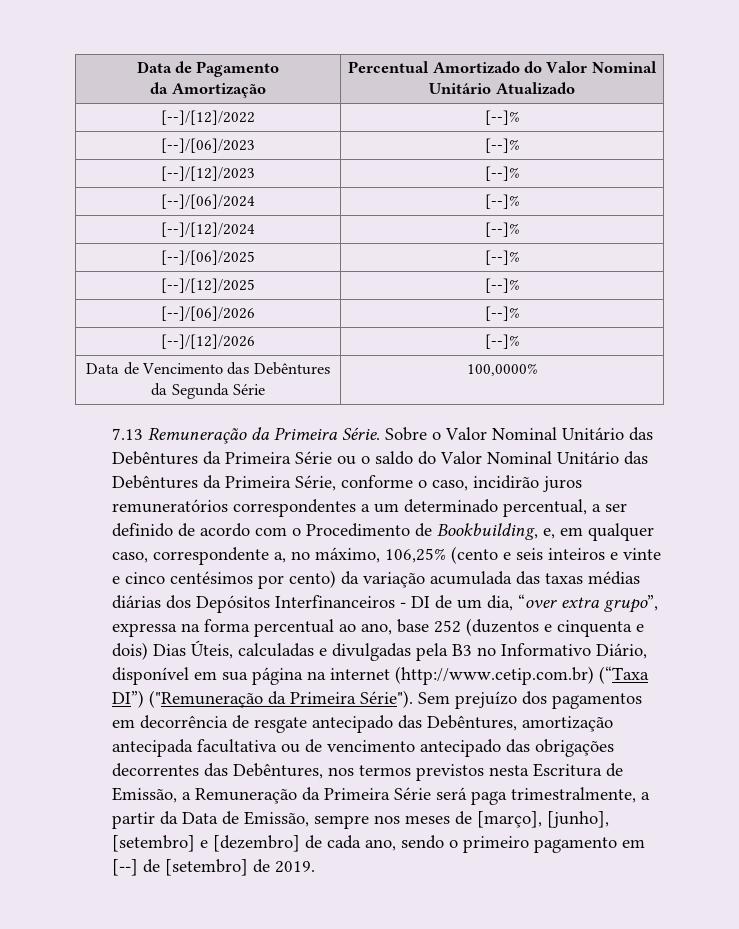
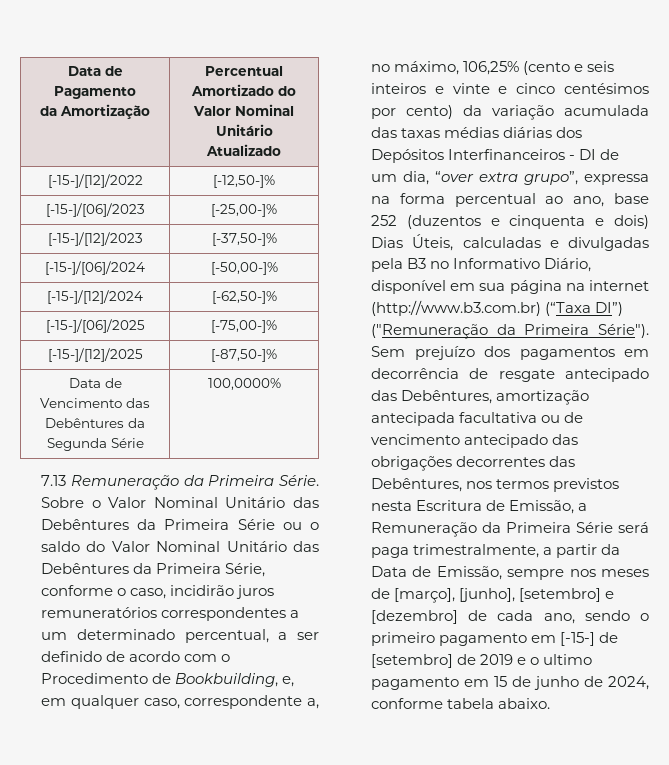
- [--]/[12]/2022 | [--]%
- [--]/[06]/2023 | [--]%
- [--]/[12]/2023 | [--]%
- [--]/[06]/2024 | [--]%
- [--]/[12]/2024 | [--]%
- [--]/[06]/2025 | [--]%
- [--]/[12]/2025 | [--]%
- [--]/[06]/2026 | [--]%
- [--]/[12]/2026 | [--]%
+ [-15-]/[12]/2022 | [-12,50-]%
+ [-15-]/[06]/2023 | [-25,00-]%
+ [-15-]/[12]/2023 | [-37,50-]%
+ [-15-]/[06]/2024 | [-50,00-]%
+ [-15-]/[12]/2024 | [-62,50-]%
+ [-15-]/[06]/2025 | [-75,00-]%
+ [-15-]/[12]/2025 | [-87,50-]%
- Sobre o Valor Nominal Unitário das Debêntures da Primeira Série ou o saldo do Valor Nominal Unitário das Debêntures da Primeira Série, conforme o caso, incidirão juros remuneratórios correspondentes a um determinado percentual, a ser definido de acordo com o Procedimento de Bookbuilding, e, em qualquer caso, correspondente a, no máximo, 106,25% (cento e seis inteiros e vinte e cinco centésimos por cento) da variação acumulada das taxas médias diárias dos Depósitos Interfinanceiros - DI de um dia, “over extra grupo”, expressa na forma percentual ao ano, base 252 (duzentos e cinquenta e dois) Dias Úteis, calculadas e divulgadas pela B3 no Informativo Diário, disponível em sua página na internet (http://www.cetip.com.br) (“Taxa DI”) ("Remuneração da Primeira Série").
+ Sobre o Valor Nominal Unitário das Debêntures da Primeira Série ou o saldo do Valor Nominal Unitário das Debêntures da Primeira Série, conforme o caso, incidirão juros remuneratórios correspondentes a um determinado percentual, a ser definido de acordo com o Procedimento de Bookbuilding, e, em qualquer caso, correspondente a, no máximo, 106,25% (cento e seis inteiros e vinte e cinco centésimos por cento) da variação acumulada das taxas médias diárias dos Depósitos Interfinanceiros - DI de um dia, “over extra grupo”, expressa na forma percentual ao ano, base 252 (duzentos e cinquenta e dois) Dias Úteis, calculadas e divulgadas pela B3 no Informativo Diário, disponível em sua página na internet (http://www.b3.com.br) (“Taxa DI”) ("Remuneração da Primeira Série").
- Sem prejuízo dos pagamentos em decorrência de resgate antecipado das Debêntures, amortização antecipada facultativa ou de vencimento antecipado das obrigações decorrentes das Debêntures, nos termos previstos nesta Escritura de Emissão, a Remuneração da Primeira Série será paga trimestralmente, a partir da Data de Emissão, sempre nos meses de [março], [junho], [setembro] e [dezembro] de cada ano, sendo o primeiro pagamento em [--] de [setembro] de 2019.
+ Sem prejuízo dos pagamentos em decorrência de resgate antecipado das Debêntures, amortização antecipada facultativa ou de vencimento antecipado das obrigações decorrentes das Debêntures, nos termos previstos nesta Escritura de Emissão, a Remuneração da Primeira Série será paga trimestralmente, a partir da Data de Emissão, sempre nos meses de [março], [junho], [setembro] e [dezembro] de cada ano, sendo o primeiro pagamento em [-15-] de [setembro] de 2019 e o ultimo pagamento em 15 de junho de 2024, conforme tabela abaixo.

